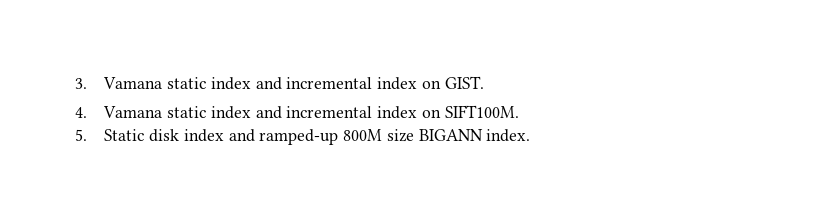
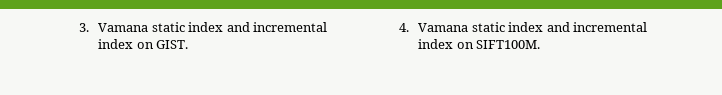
- 5. Static disk index and ramped-up 800M size BIGANN index.

